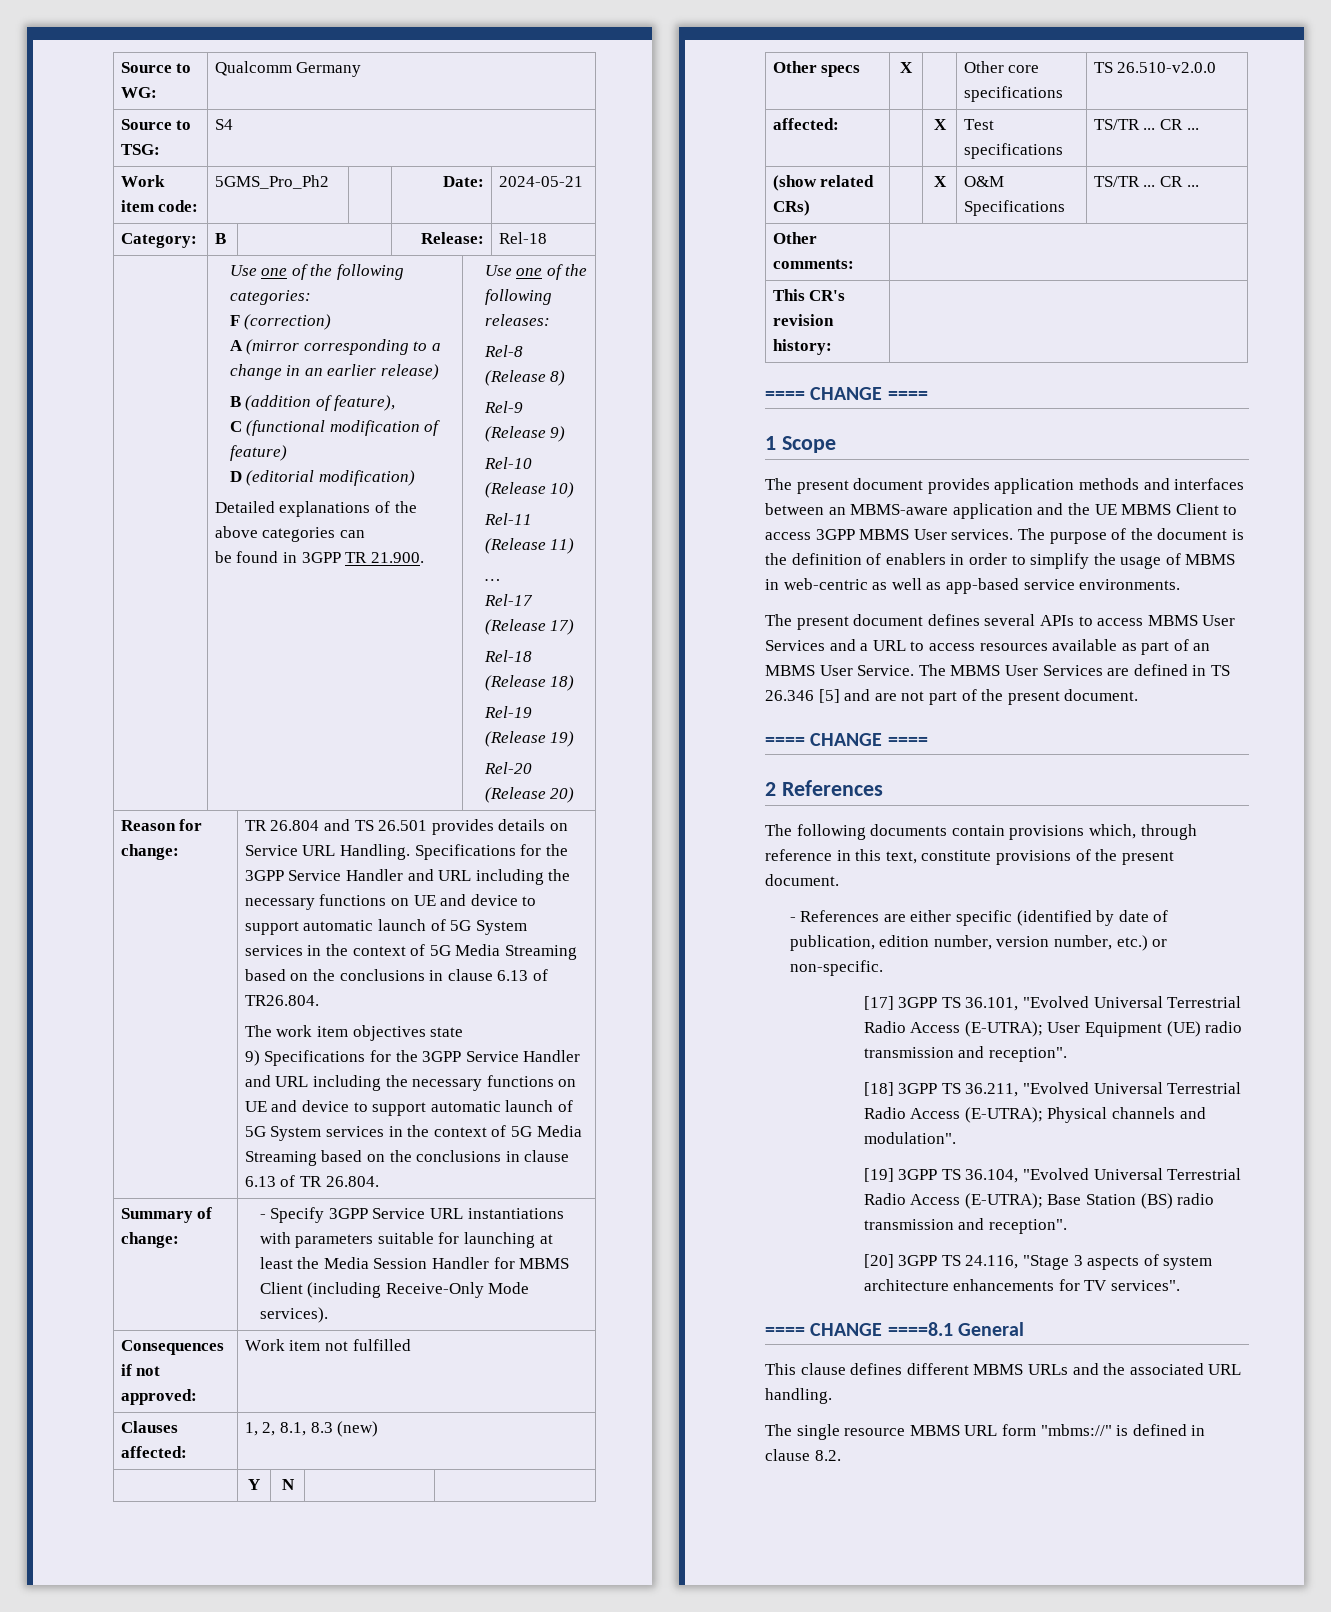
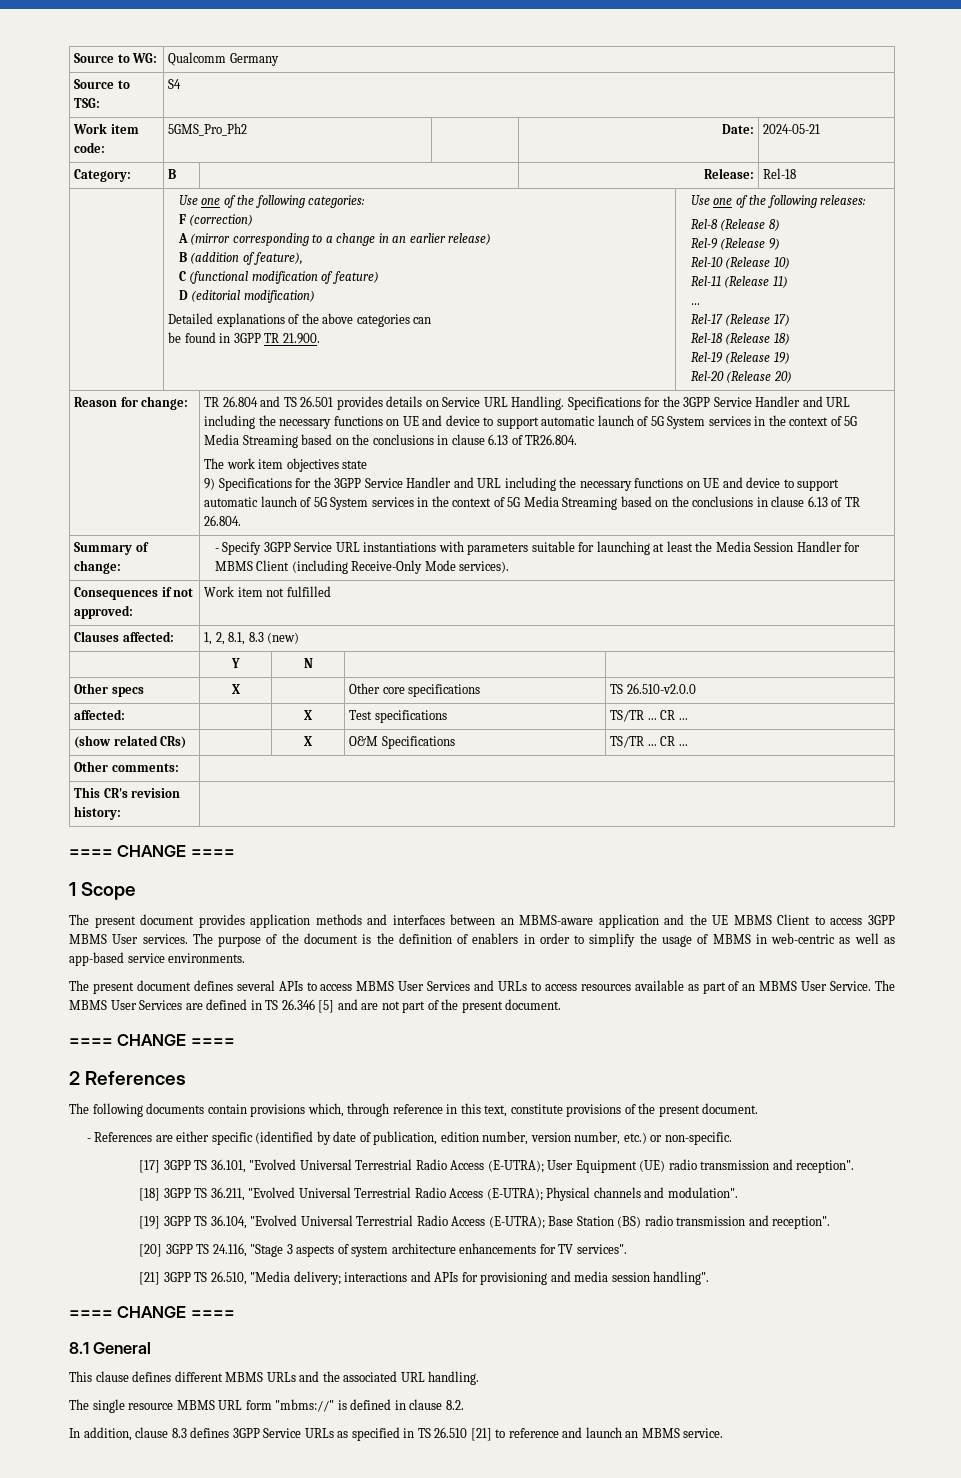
- The present document defines several APIs to access MBMS User Services and a URL to access resources available as part of an MBMS User Service.
+ The present document defines several APIs to access MBMS User Services and URLs to access resources available as part of an MBMS User Service.
- ==== CHANGE ====8.1 General
+ [21] 3GPP TS 26.510, "Media delivery; interactions and APIs for provisioning and media session handling".
+ ==== CHANGE ====
+ 8.1 General
+ In addition, clause 8.3 defines 3GPP Service URLs as specified in TS 26.510 [21] to reference and launch an MBMS service.

